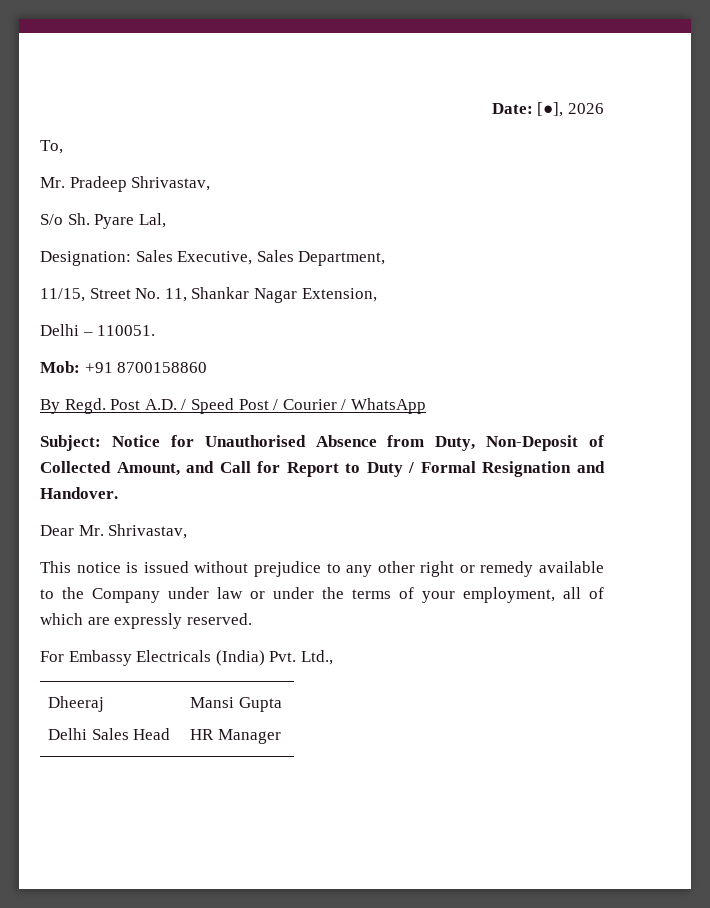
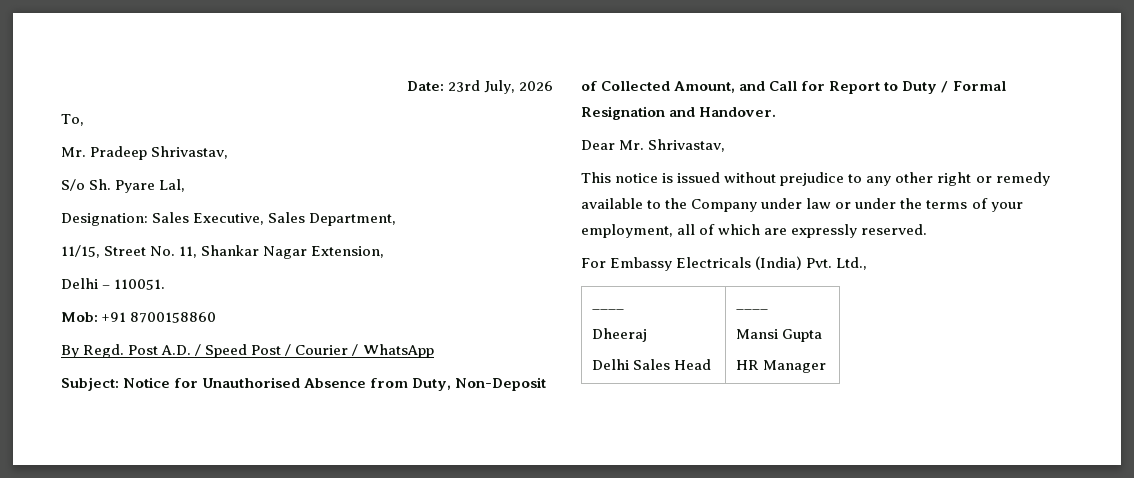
- Date: [●], 2026
+ Date: 23rd July, 2026
  For Embassy Electricals (India) Pvt. Ltd.,
+ ____
  Dheeraj
- Delhi Sales Head | Mansi Gupta
+ Delhi Sales Head | ____
+ Mansi Gupta

